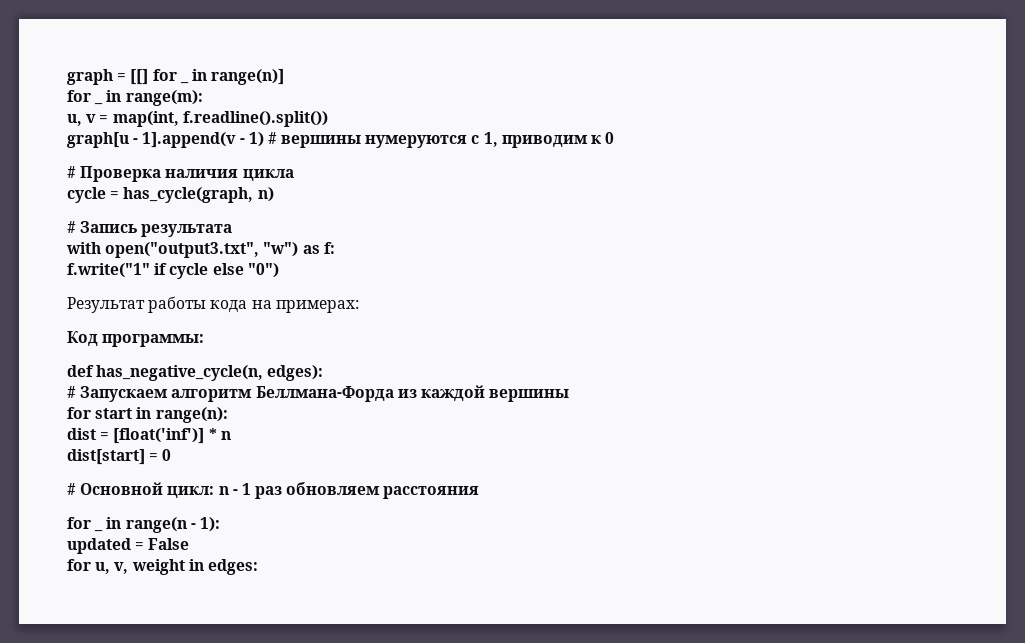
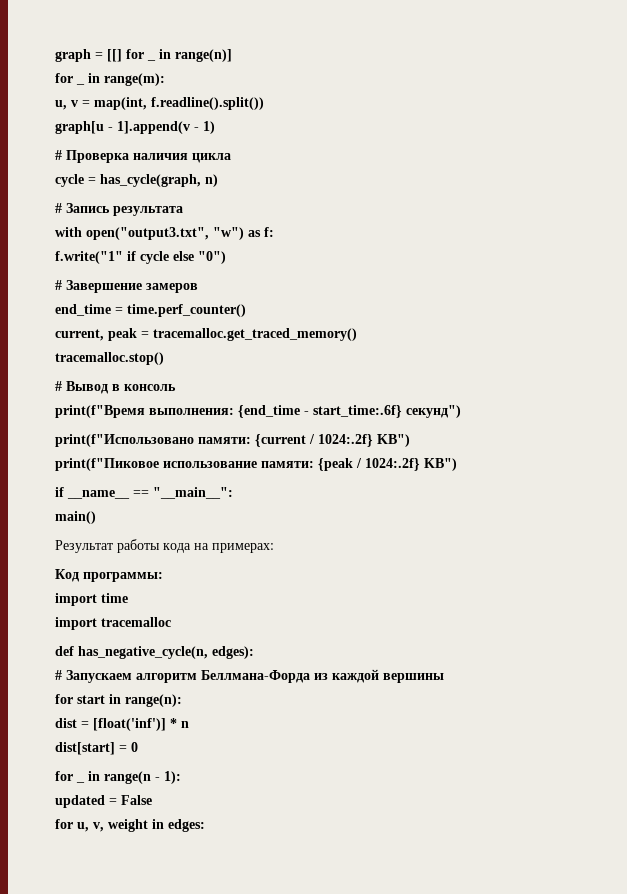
- graph[u - 1].append(v - 1) # вершины нумеруются с 1, приводим к 0
+ graph[u - 1].append(v - 1)
+ # Завершение замеров
+ end_time = time.perf_counter()
+ current, peak = tracemalloc.get_traced_memory()
+ tracemalloc.stop()
+ # Вывод в консоль
+ print(f"Время выполнения: {end_time - start_time:.6f} секунд")
+ print(f"Использовано памяти: {current / 1024:.2f} KB")
+ print(f"Пиковое использование памяти: {peak / 1024:.2f} KB")
+ if __name__ == "__main__":
+ main()
+ import time
+ import tracemalloc
- # Основной цикл: n - 1 раз обновляем расстояния

